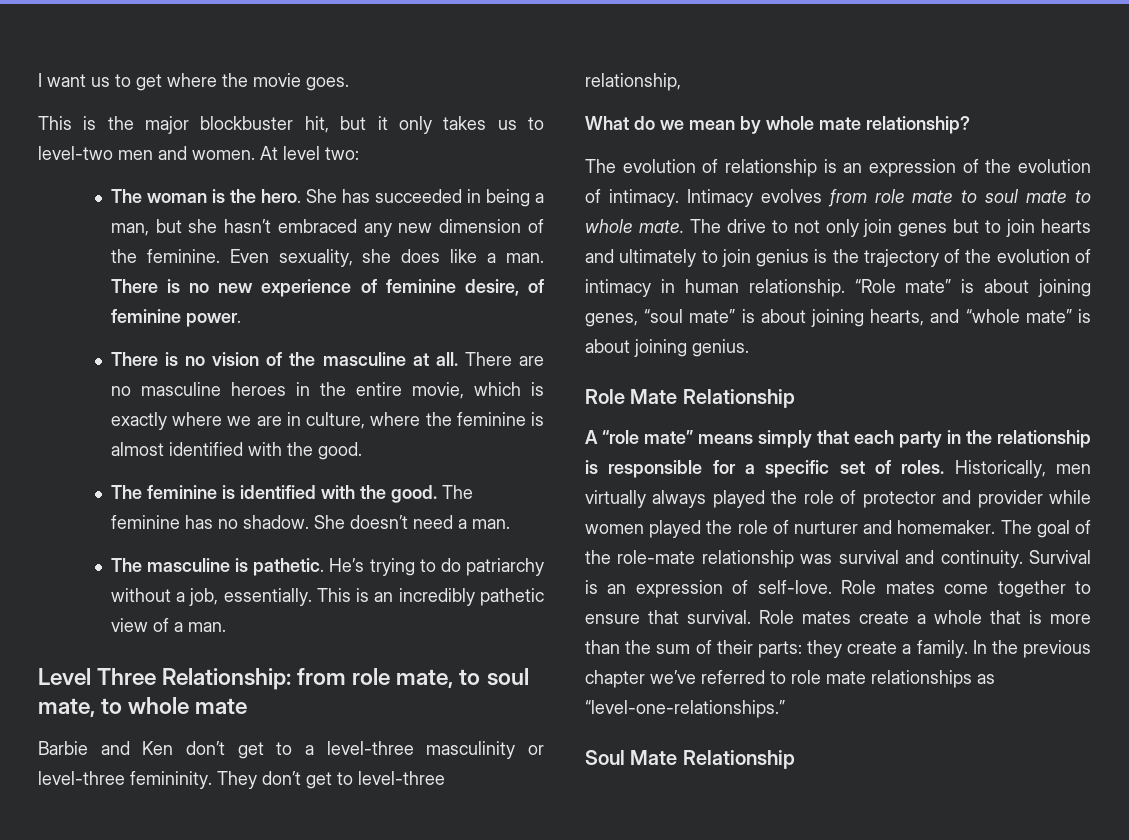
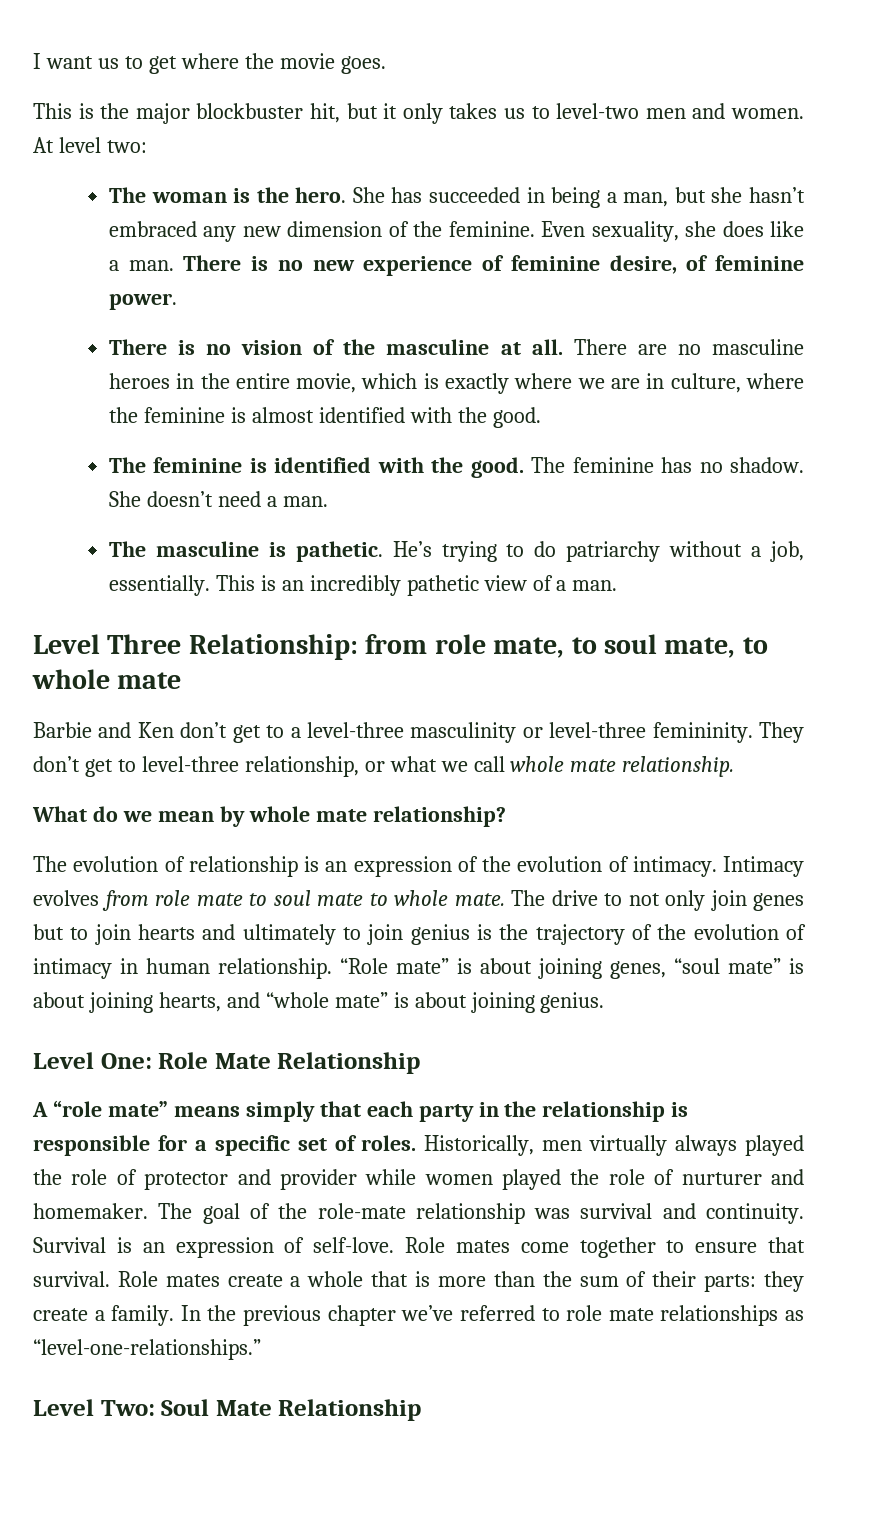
- They don’t get to level-three relationship,
+ They don’t get to level-three relationship, or what we call whole mate relationship.
- Role Mate Relationship
+ Level One: Role Mate Relationship
- Soul Mate Relationship
+ Level Two: Soul Mate Relationship

